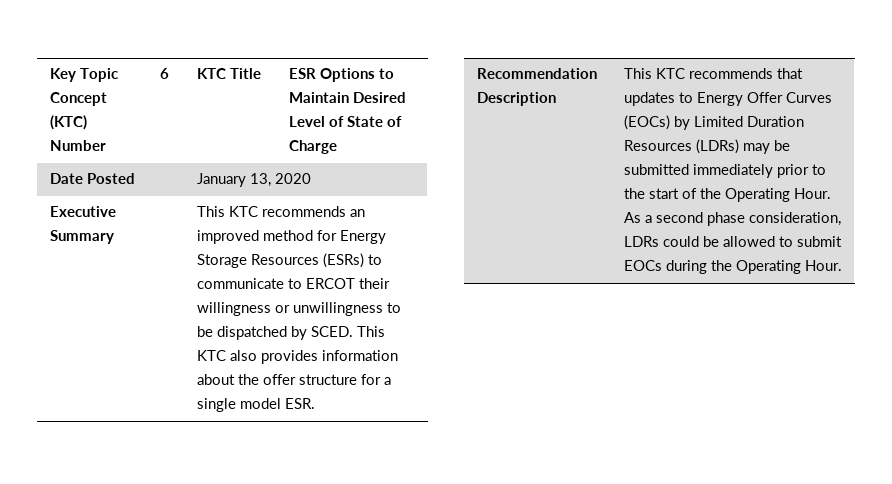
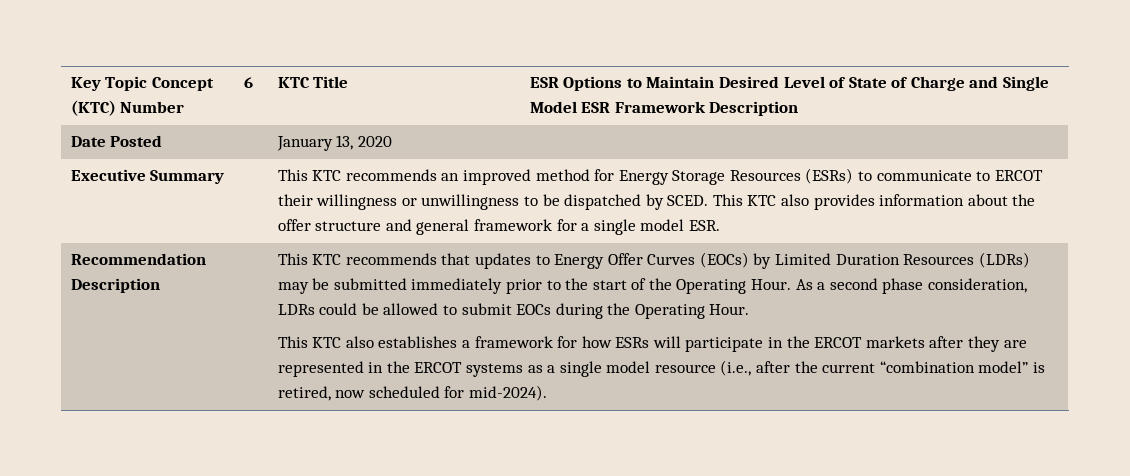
- Key Topic Concept (KTC) Number | 6 | KTC Title | ESR Options to Maintain Desired Level of State of Charge
+ Key Topic Concept (KTC) Number | 6 | KTC Title | ESR Options to Maintain Desired Level of State of Charge and Single Model ESR Framework Description
- This KTC also provides information about the offer structure for a single model ESR.
+ This KTC also provides information about the offer structure and general framework for a single model ESR.
+ This KTC also establishes a framework for how ESRs will participate in the ERCOT markets after they are represented in the ERCOT systems as a single model resource (i.e., after the current “combination model” is retired, now scheduled for mid-2024).

